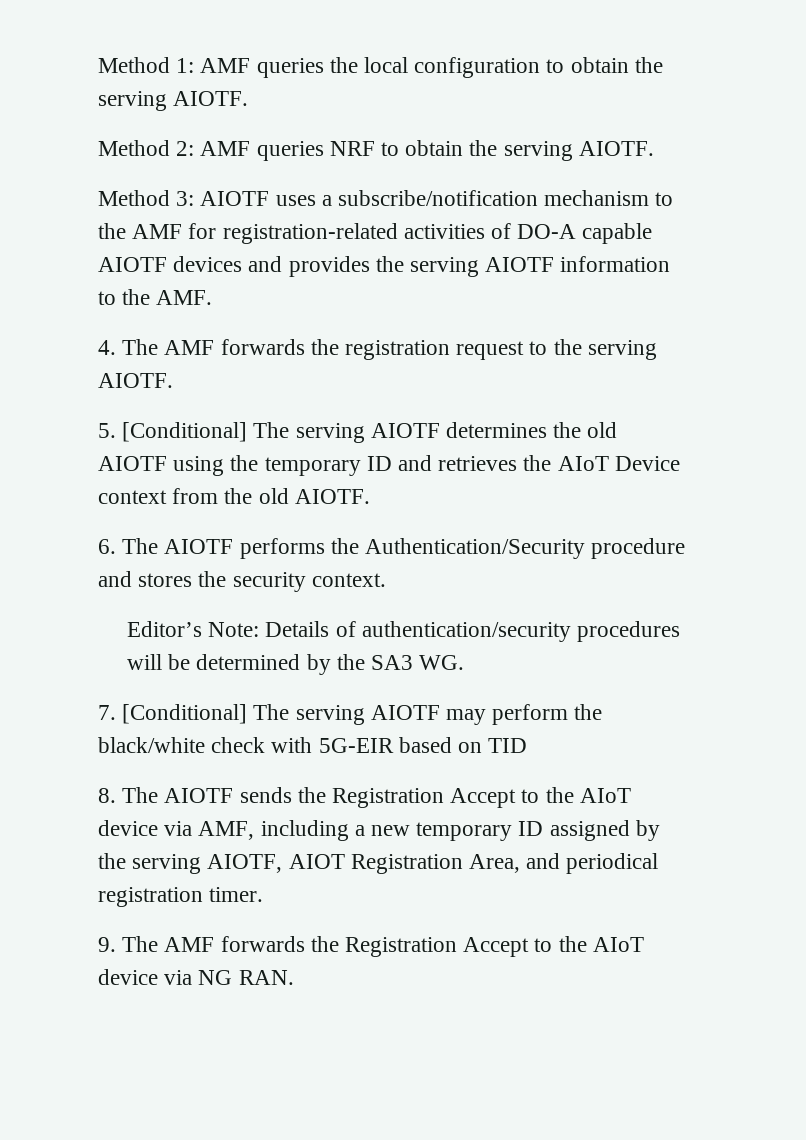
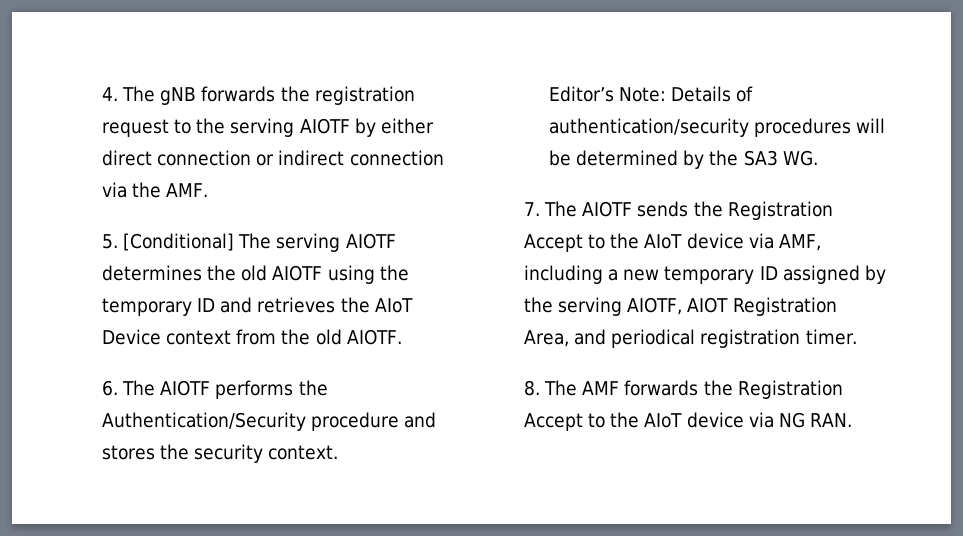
- Method 1: AMF queries the local configuration to obtain the serving AIOTF.
- Method 2: AMF queries NRF to obtain the serving AIOTF.
- Method 3: AIOTF uses a subscribe/notification mechanism to the AMF for registration-related activities of DO-A capable AIOTF devices and provides the serving AIOTF information to the AMF.
- 4. The AMF forwards the registration request to the serving AIOTF.
+ 4. The gNB forwards the registration request to the serving AIOTF by either direct connection or indirect connection via the AMF.
- 7. [Conditional] The serving AIOTF may perform the black/white check with 5G-EIR based on TID
- 8. The AIOTF sends the Registration Accept to the AIoT device via AMF, including a new temporary ID assigned by the serving AIOTF, AIOT Registration Area, and periodical registration timer.
+ 7. The AIOTF sends the Registration Accept to the AIoT device via AMF, including a new temporary ID assigned by the serving AIOTF, AIOT Registration Area, and periodical registration timer.
- 9. The AMF forwards the Registration Accept to the AIoT device via NG RAN.
+ 8. The AMF forwards the Registration Accept to the AIoT device via NG RAN.

